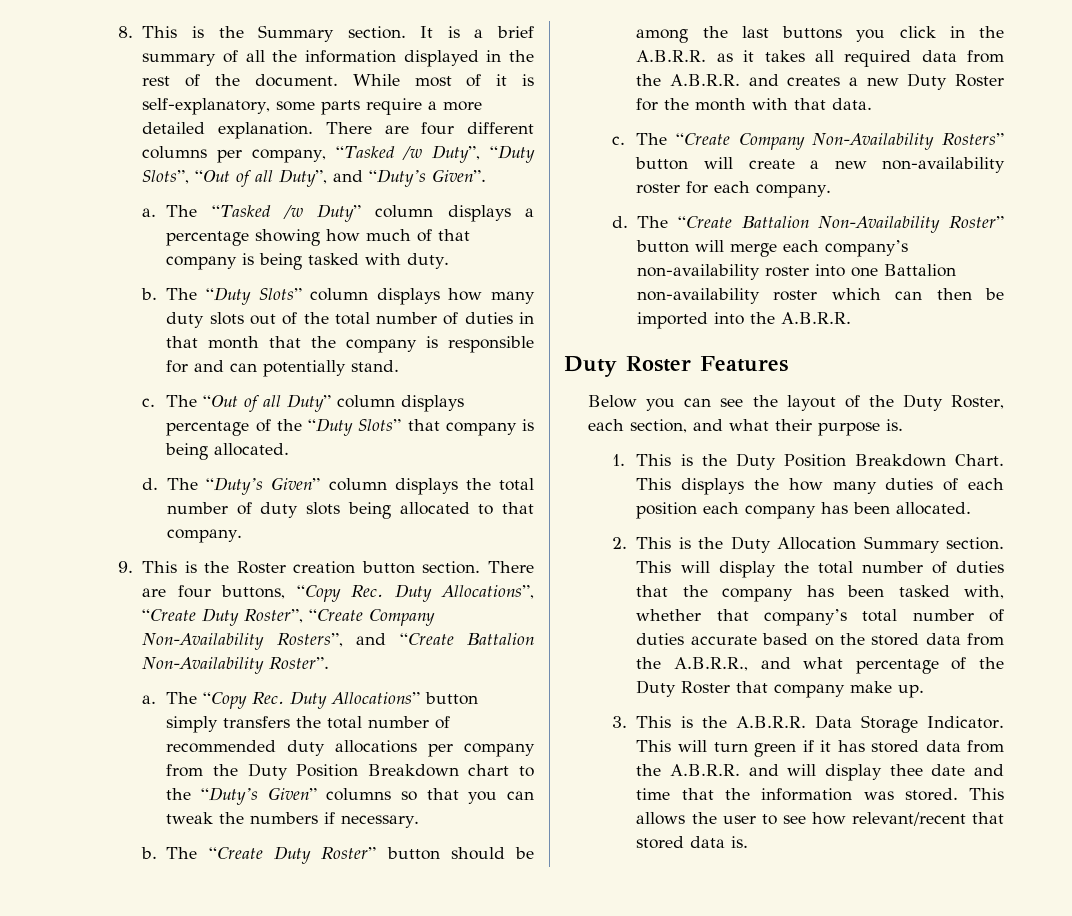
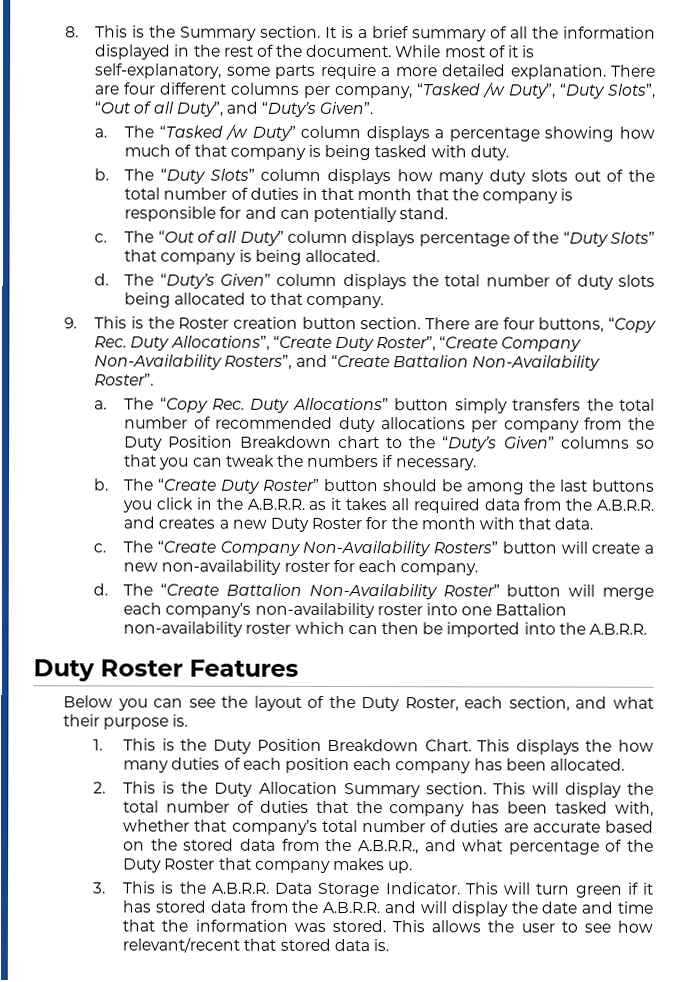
- This will display the total number of duties that the company has been tasked with, whether that company’s total number of duties accurate based on the stored data from the A.B.R.R., and what percentage of the Duty Roster that company make up.
+ This will display the total number of duties that the company has been tasked with, whether that company’s total number of duties are accurate based on the stored data from the A.B.R.R., and what percentage of the Duty Roster that company makes up.
- This will turn green if it has stored data from the A.B.R.R. and will display thee date and time that the information was stored.
+ This will turn green if it has stored data from the A.B.R.R. and will display the date and time that the information was stored.

